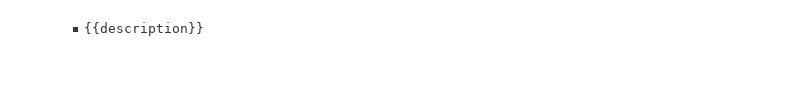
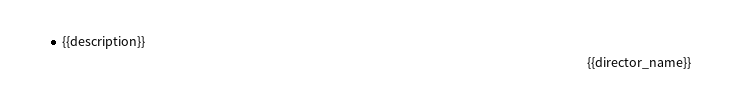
+ {{director_name}}

